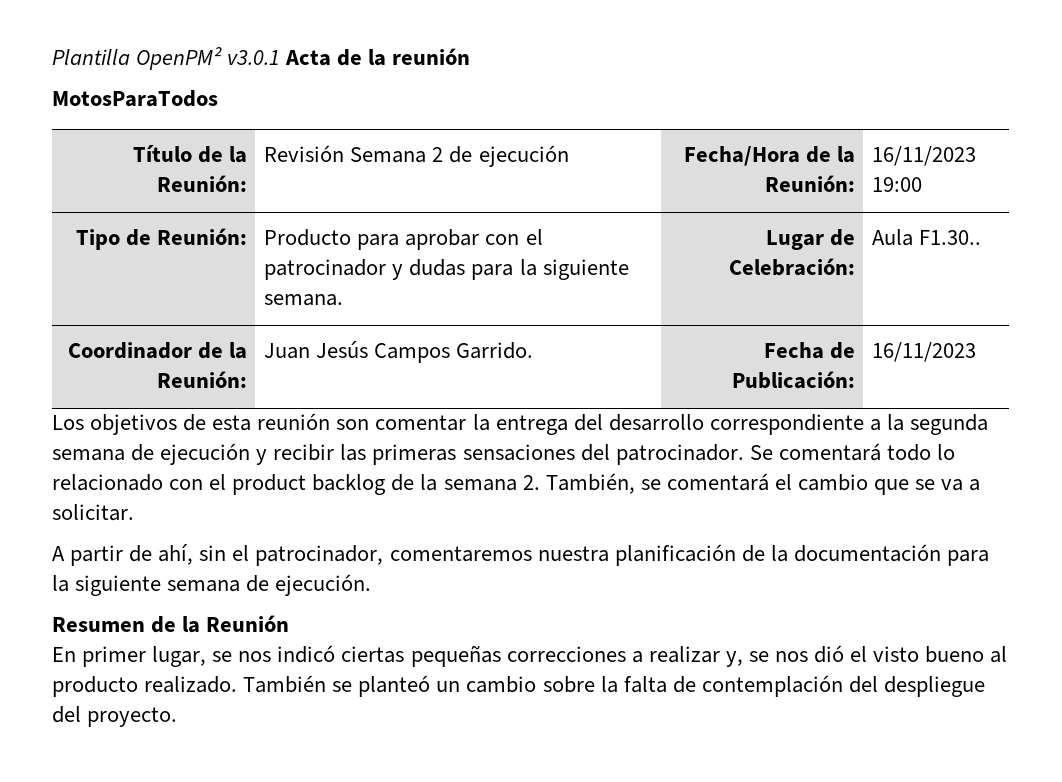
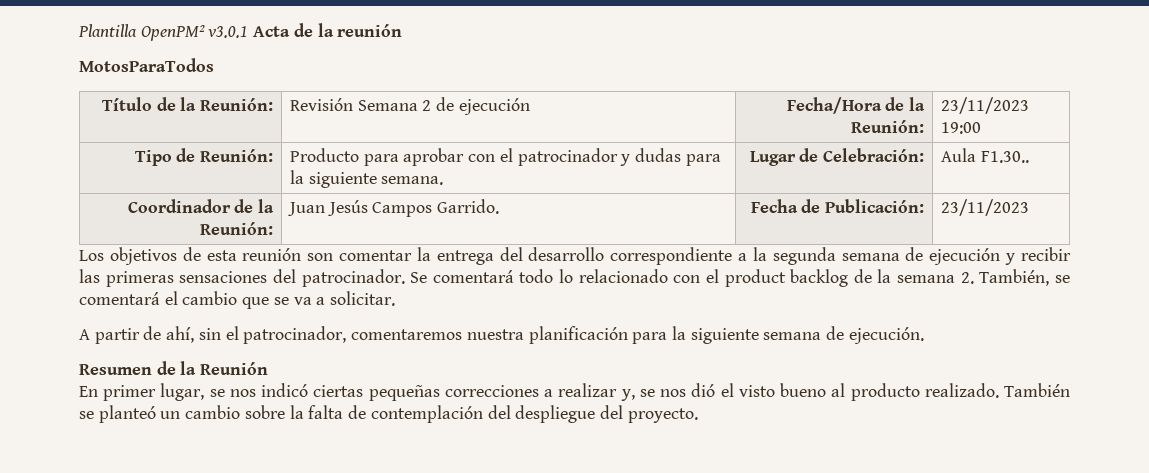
- Título de la Reunión: | Revisión Semana 2 de ejecución | Fecha/Hora de la Reunión: | 16/11/2023 19:00
+ Título de la Reunión: | Revisión Semana 2 de ejecución | Fecha/Hora de la Reunión: | 23/11/2023 19:00
- Coordinador de la Reunión: | Juan Jesús Campos Garrido. | Fecha de Publicación: | 16/11/2023
+ Coordinador de la Reunión: | Juan Jesús Campos Garrido. | Fecha de Publicación: | 23/11/2023
- A partir de ahí, sin el patrocinador, comentaremos nuestra planificación de la documentación para la siguiente semana de ejecución.
+ A partir de ahí, sin el patrocinador, comentaremos nuestra planificación para la siguiente semana de ejecución.

